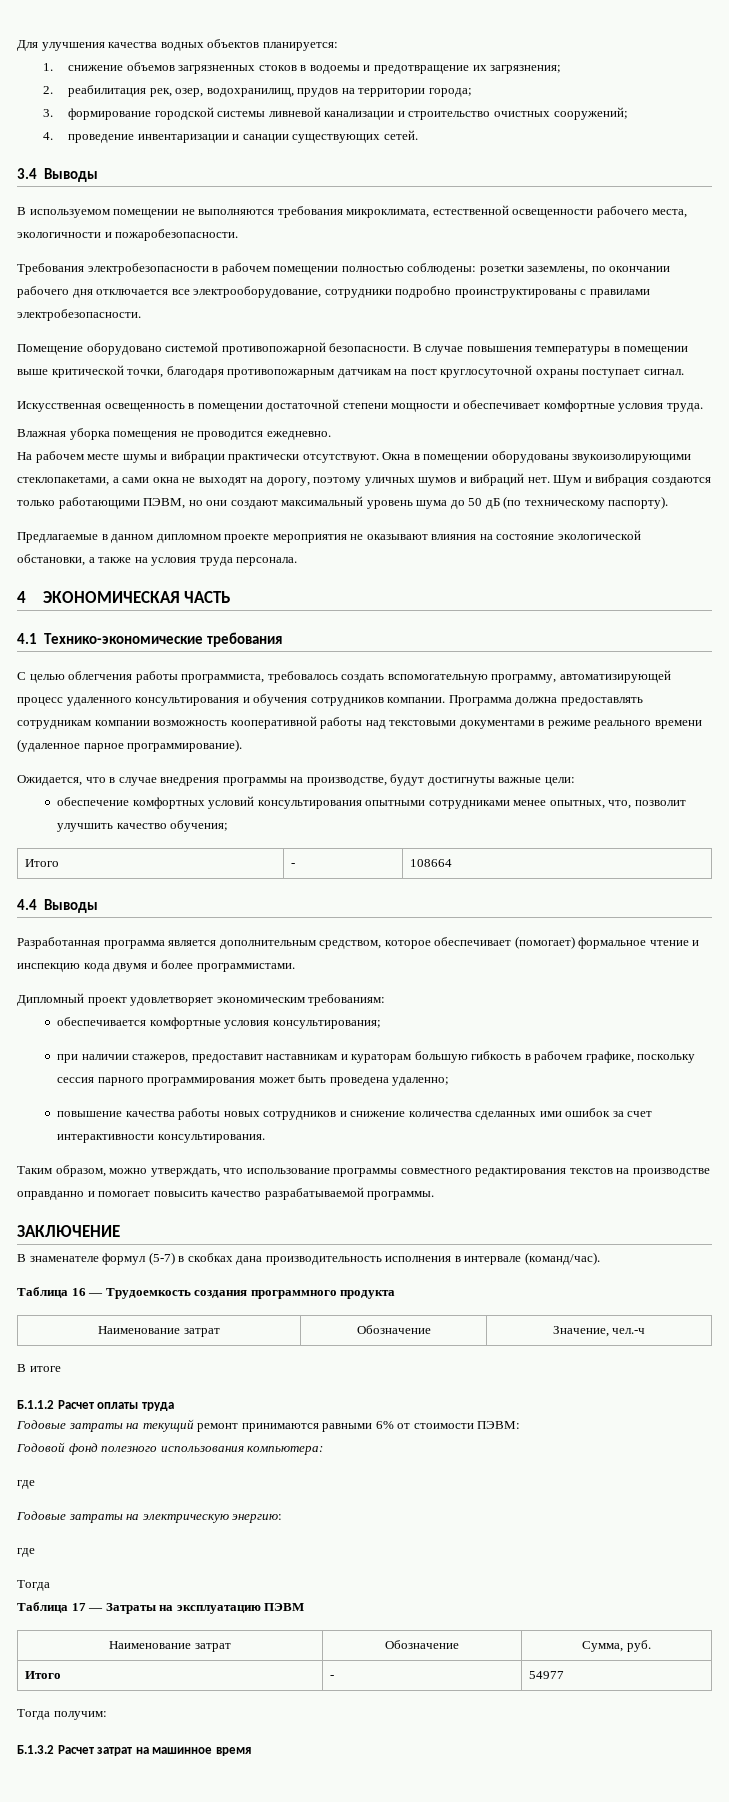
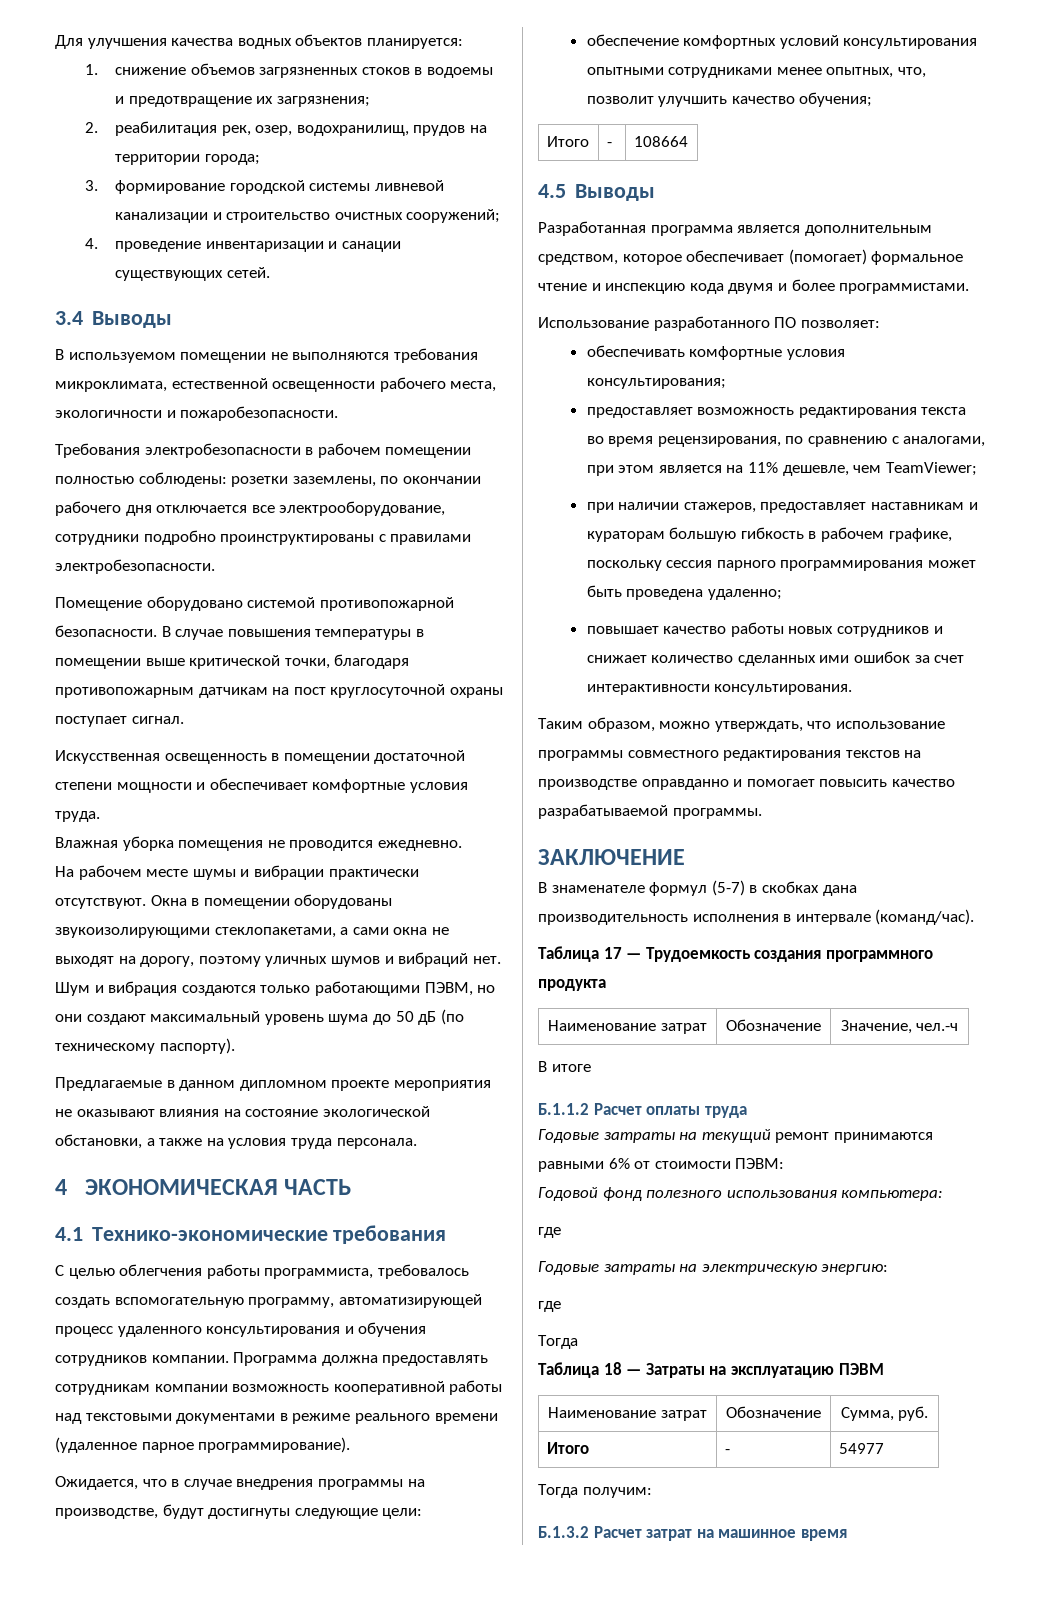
- Ожидается, что в случае внедрения программы на производстве, будут достигнуты важные цели:
+ Ожидается, что в случае внедрения программы на производстве, будут достигнуты следующие цели:
- 4.4 Выводы
+ 4.5 Выводы
- Дипломный проект удовлетворяет экономическим требованиям:
- обеспечивается комфортные условия консультирования;
+ Использование разработанного ПО позволяет:
+ обеспечивать комфортные условия консультирования;
+ предоставляет возможность редактирования текста во время рецензирования, по сравнению с аналогами, при этом является на 11% дешевле, чем TeamViewer;
- при наличии стажеров, предоставит наставникам и кураторам большую гибкость в рабочем графике, поскольку сессия парного программирования может быть проведена удаленно;
+ при наличии стажеров, предоставляет наставникам и кураторам большую гибкость в рабочем графике, поскольку сессия парного программирования может быть проведена удаленно;
- повышение качества работы новых сотрудников и снижение количества сделанных ими ошибок за счет интерактивности консультирования.
+ повышает качество работы новых сотрудников и снижает количество сделанных ими ошибок за счет интерактивности консультирования.
- Таблица 16 — Трудоемкость создания программного продукта
+ Таблица 17 — Трудоемкость создания программного продукта
- Таблица 17 — Затраты на эксплуатацию ПЭВМ
+ Таблица 18 — Затраты на эксплуатацию ПЭВМ

